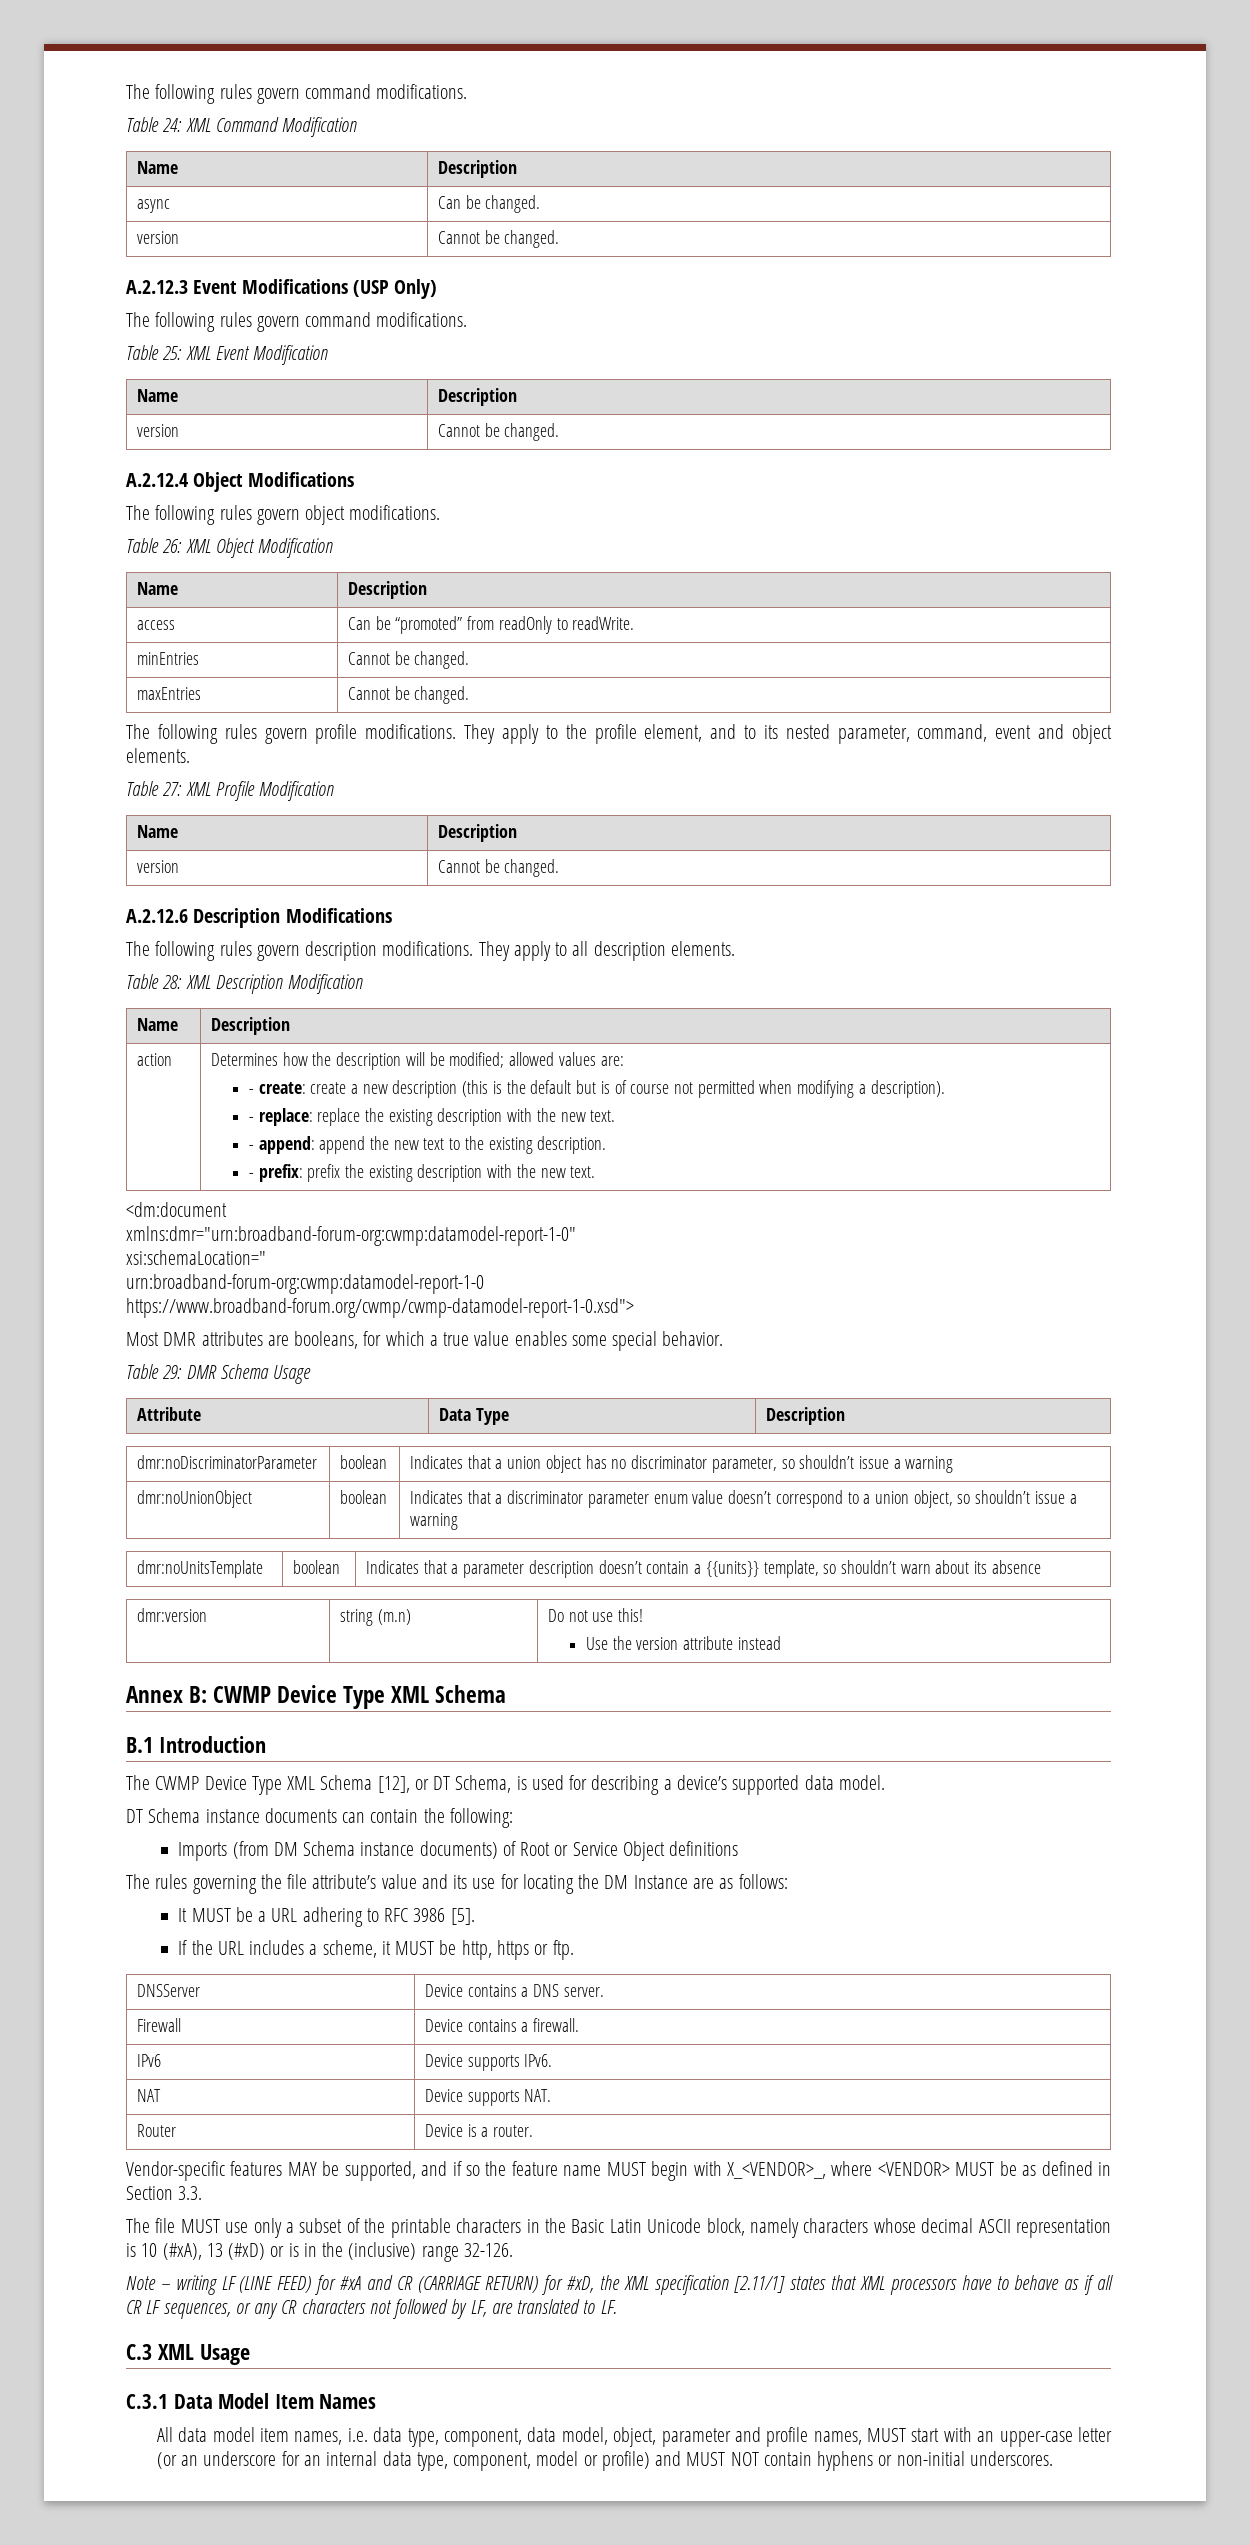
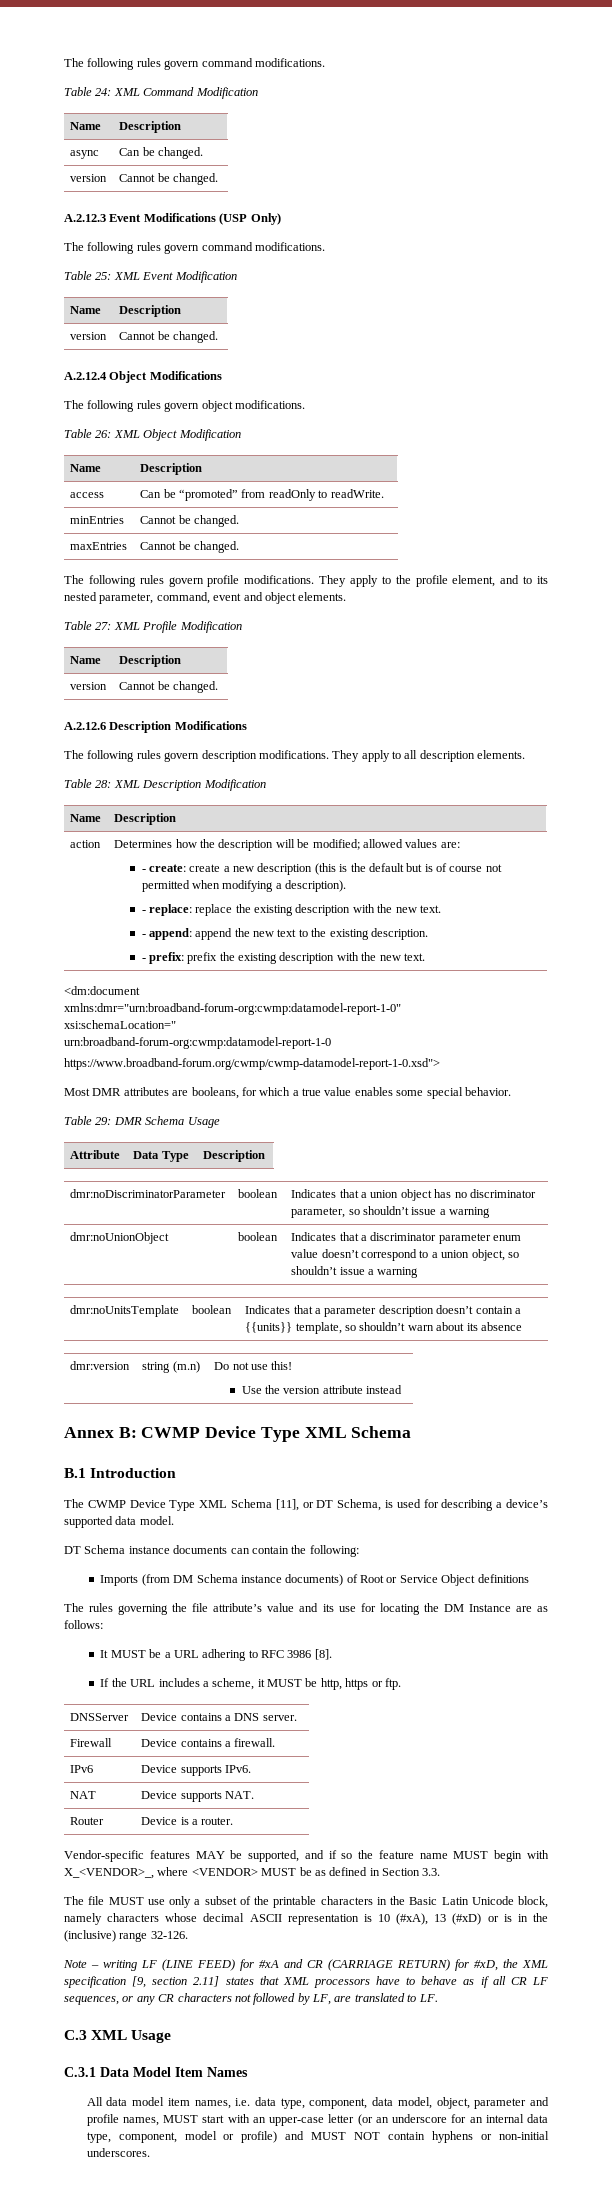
- The CWMP Device Type XML Schema [12], or DT Schema, is used for describing a device’s supported data model.
+ The CWMP Device Type XML Schema [11], or DT Schema, is used for describing a device’s supported data model.
- It MUST be a URL adhering to RFC 3986 [5].
+ It MUST be a URL adhering to RFC 3986 [8].
- Note – writing LF (LINE FEED) for #xA and CR (CARRIAGE RETURN) for #xD, the XML specification [2.11/1] states that XML processors have to behave as if all CR LF sequences, or any CR characters not followed by LF, are translated to LF.
+ Note – writing LF (LINE FEED) for #xA and CR (CARRIAGE RETURN) for #xD, the XML specification [9, section 2.11] states that XML processors have to behave as if all CR LF sequences, or any CR characters not followed by LF, are translated to LF.

